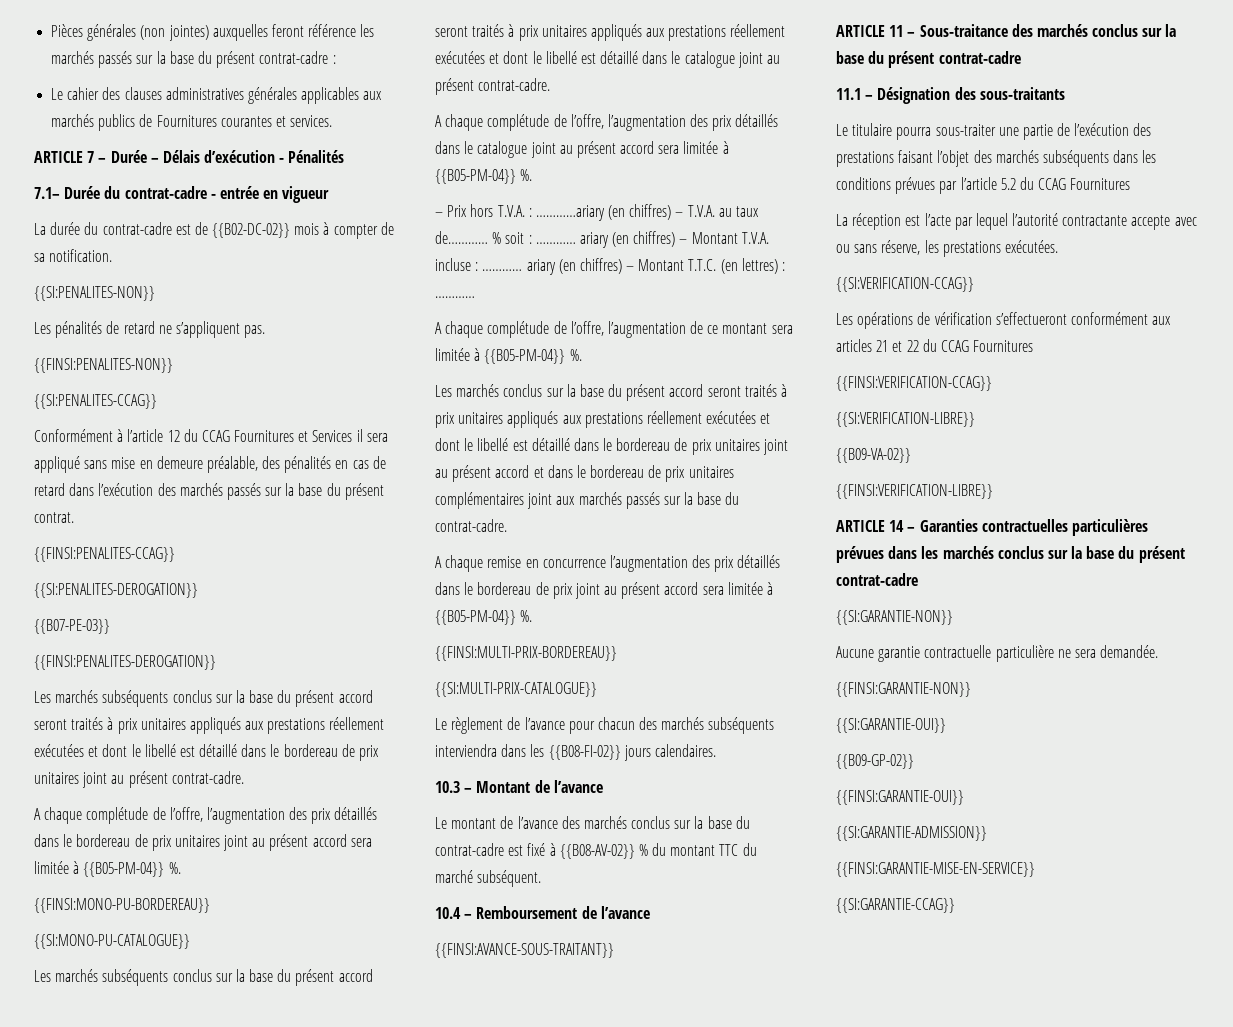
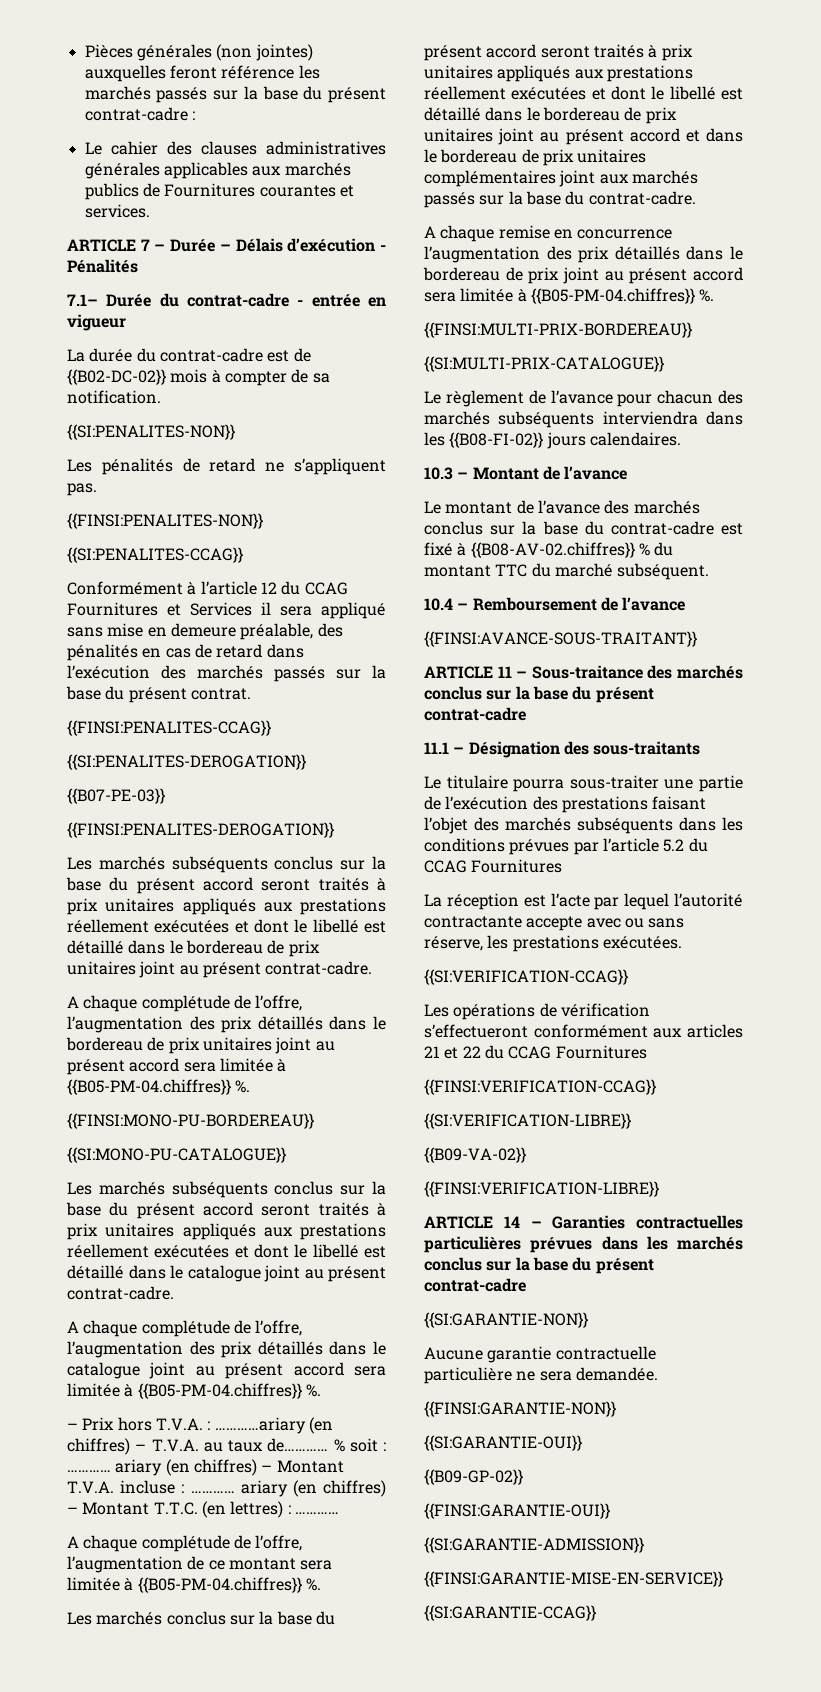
- A chaque complétude de l’offre, l’augmentation des prix détaillés dans le bordereau de prix unitaires joint au présent accord sera limitée à {{B05-PM-04}} %.
+ A chaque complétude de l’offre, l’augmentation des prix détaillés dans le bordereau de prix unitaires joint au présent accord sera limitée à {{B05-PM-04.chiffres}} %.
- A chaque complétude de l’offre, l’augmentation des prix détaillés dans le catalogue joint au présent accord sera limitée à {{B05-PM-04}} %.
+ A chaque complétude de l’offre, l’augmentation des prix détaillés dans le catalogue joint au présent accord sera limitée à {{B05-PM-04.chiffres}} %.
- A chaque complétude de l’offre, l’augmentation de ce montant sera limitée à {{B05-PM-04}} %.
+ A chaque complétude de l’offre, l’augmentation de ce montant sera limitée à {{B05-PM-04.chiffres}} %.
- A chaque remise en concurrence l’augmentation des prix détaillés dans le bordereau de prix joint au présent accord sera limitée à {{B05-PM-04}} %.
+ A chaque remise en concurrence l’augmentation des prix détaillés dans le bordereau de prix joint au présent accord sera limitée à {{B05-PM-04.chiffres}} %.
- Le montant de l’avance des marchés conclus sur la base du contrat-cadre est fixé à {{B08-AV-02}} % du montant TTC du marché subséquent.
+ Le montant de l’avance des marchés conclus sur la base du contrat-cadre est fixé à {{B08-AV-02.chiffres}} % du montant TTC du marché subséquent.

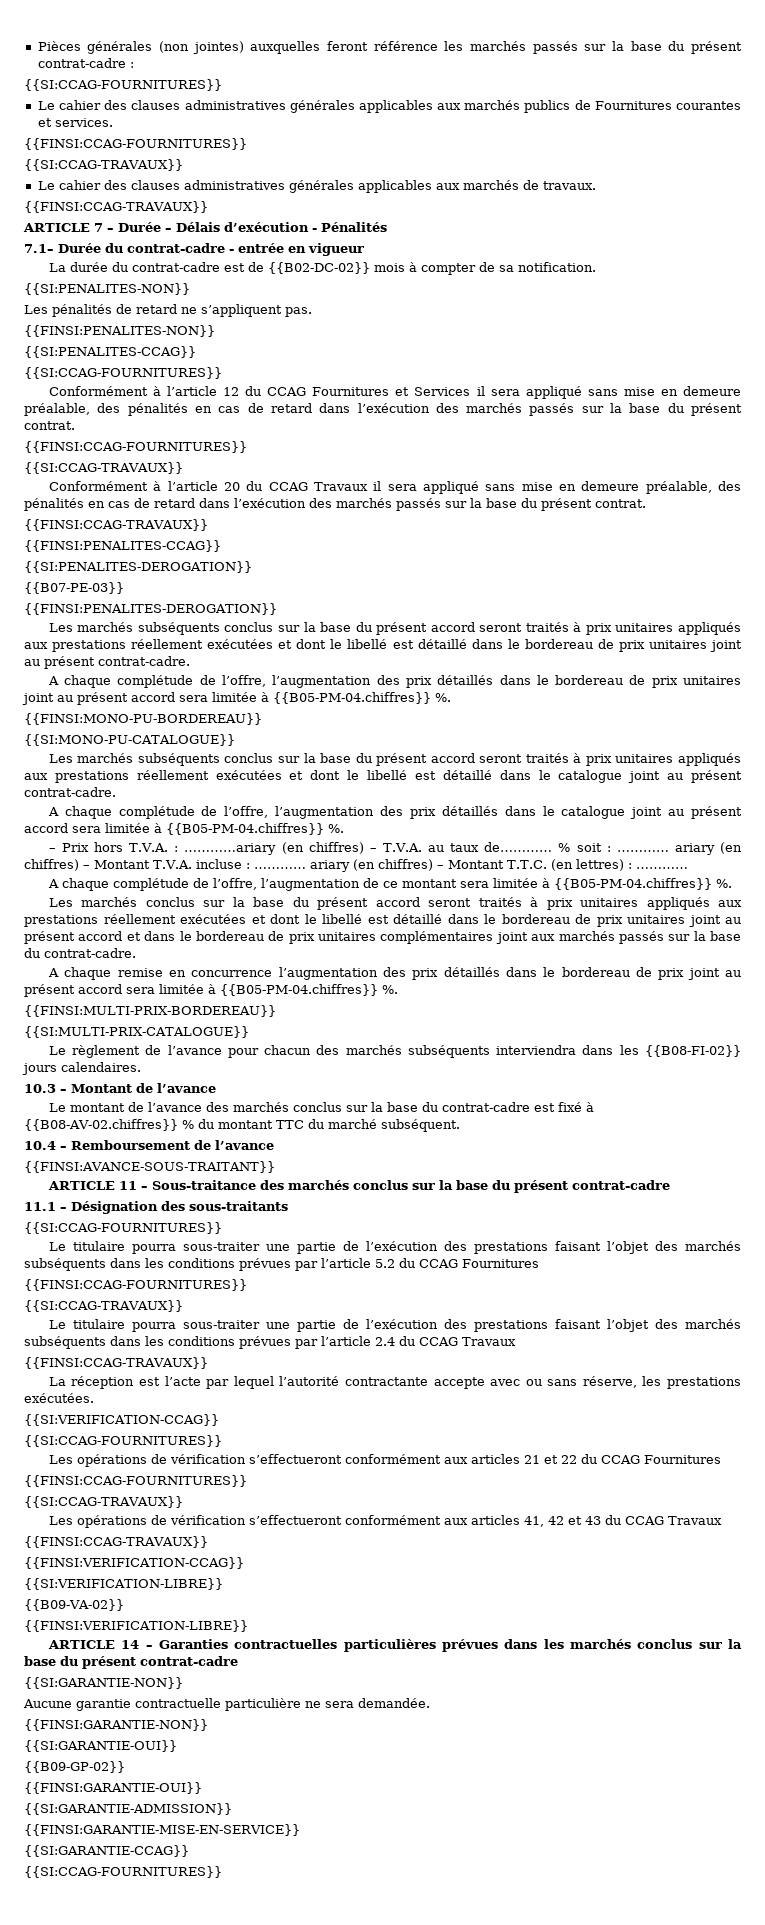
  Pièces générales (non jointes) auxquelles feront référence les marchés passés sur la base du présent contrat-cadre :
+ {{SI:CCAG-FOURNITURES}}
  Le cahier des clauses administratives générales applicables aux marchés publics de Fournitures courantes et services.
+ {{FINSI:CCAG-FOURNITURES}}
+ {{SI:CCAG-TRAVAUX}}
+ Le cahier des clauses administratives générales applicables aux marchés de travaux.
+ {{FINSI:CCAG-TRAVAUX}}
  {{SI:PENALITES-CCAG}}
+ {{SI:CCAG-FOURNITURES}}
  Conformément à l’article 12 du CCAG Fournitures et Services il sera appliqué sans mise en demeure préalable, des pénalités en cas de retard dans l’exécution des marchés passés sur la base du présent contrat.
+ {{FINSI:CCAG-FOURNITURES}}
+ {{SI:CCAG-TRAVAUX}}
+ Conformément à l’article 20 du CCAG Travaux il sera appliqué sans mise en demeure préalable, des pénalités en cas de retard dans l’exécution des marchés passés sur la base du présent contrat.
+ {{FINSI:CCAG-TRAVAUX}}
  11.1 – Désignation des sous-traitants
+ {{SI:CCAG-FOURNITURES}}
  Le titulaire pourra sous-traiter une partie de l’exécution des prestations faisant l’objet des marchés subséquents dans les conditions prévues par l’article 5.2 du CCAG Fournitures
+ {{FINSI:CCAG-FOURNITURES}}
+ {{SI:CCAG-TRAVAUX}}
+ Le titulaire pourra sous-traiter une partie de l’exécution des prestations faisant l’objet des marchés subséquents dans les conditions prévues par l’article 2.4 du CCAG Travaux
+ {{FINSI:CCAG-TRAVAUX}}
  {{SI:VERIFICATION-CCAG}}
+ {{SI:CCAG-FOURNITURES}}
  Les opérations de vérification s’effectueront conformément aux articles 21 et 22 du CCAG Fournitures
+ {{FINSI:CCAG-FOURNITURES}}
+ {{SI:CCAG-TRAVAUX}}
+ Les opérations de vérification s’effectueront conformément aux articles 41, 42 et 43 du CCAG Travaux
+ {{FINSI:CCAG-TRAVAUX}}
  {{SI:GARANTIE-CCAG}}
+ {{SI:CCAG-FOURNITURES}}

